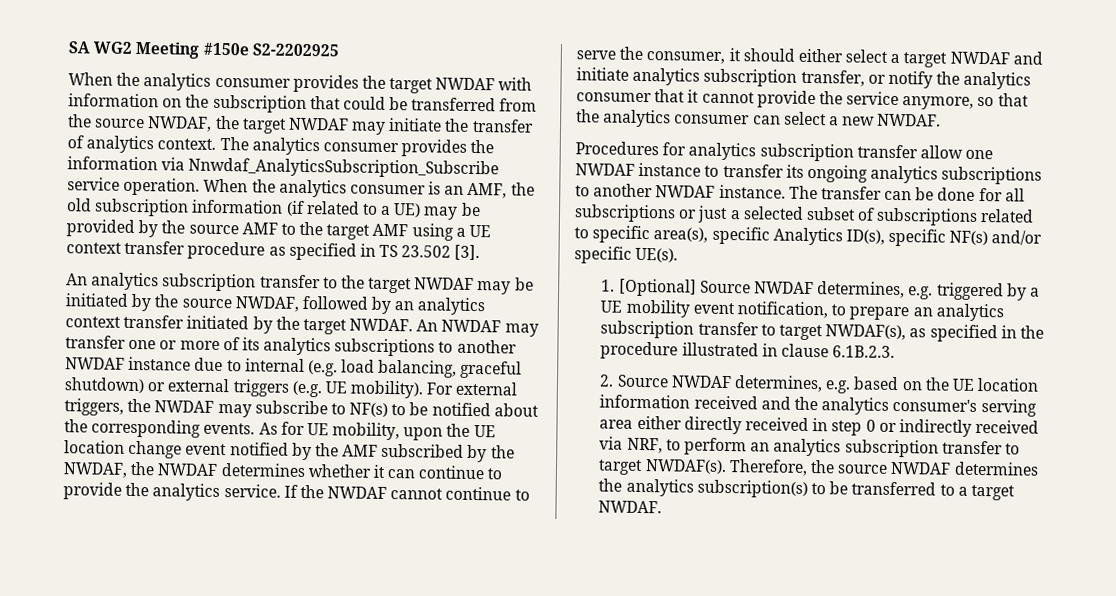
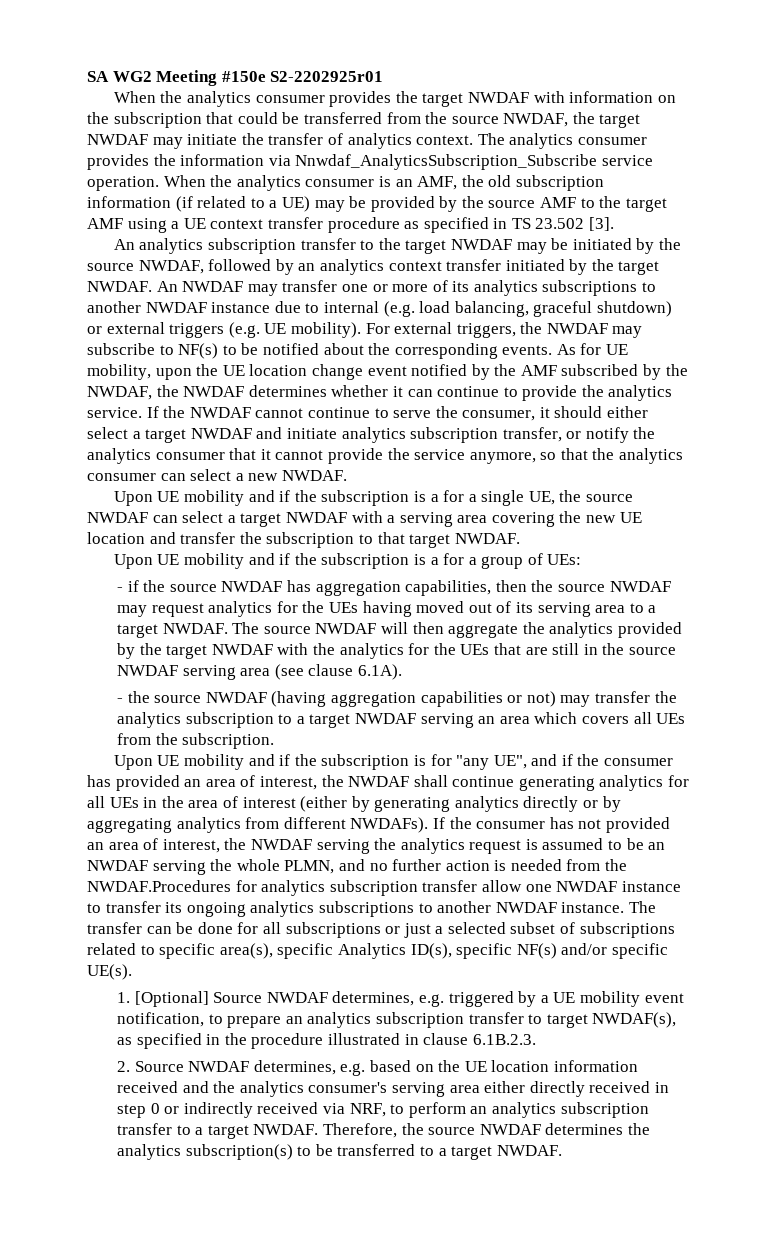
- SA WG2 Meeting #150e S2-2202925
+ SA WG2 Meeting #150e S2-2202925r01
- Procedures for analytics subscription transfer allow one NWDAF instance to transfer its ongoing analytics subscriptions to another NWDAF instance.
+ Upon UE mobility and if the subscription is a for a single UE, the source NWDAF can select a target NWDAF with a serving area covering the new UE location and transfer the subscription to that target NWDAF.
+ Upon UE mobility and if the subscription is a for a group of UEs:
+ - if the source NWDAF has aggregation capabilities, then the source NWDAF may request analytics for the UEs having moved out of its serving area to a target NWDAF. The source NWDAF will then aggregate the analytics provided by the target NWDAF with the analytics for the UEs that are still in the source NWDAF serving area (see clause 6.1A).
+ - the source NWDAF (having aggregation capabilities or not) may transfer the analytics subscription to a target NWDAF serving an area which covers all UEs from the subscription.
+ Upon UE mobility and if the subscription is for "any UE", and if the consumer has provided an area of interest, the NWDAF shall continue generating analytics for all UEs in the area of interest (either by generating analytics directly or by aggregating analytics from different NWDAFs). If the consumer has not provided an area of interest, the NWDAF serving the analytics request is assumed to be an NWDAF serving the whole PLMN, and no further action is needed from the NWDAF.Procedures for analytics subscription transfer allow one NWDAF instance to transfer its ongoing analytics subscriptions to another NWDAF instance.
- 2. Source NWDAF determines, e.g. based on the UE location information received and the analytics consumer's serving area either directly received in step 0 or indirectly received via NRF, to perform an analytics subscription transfer to target NWDAF(s).
+ 2. Source NWDAF determines, e.g. based on the UE location information received and the analytics consumer's serving area either directly received in step 0 or indirectly received via NRF, to perform an analytics subscription transfer to a target NWDAF.

